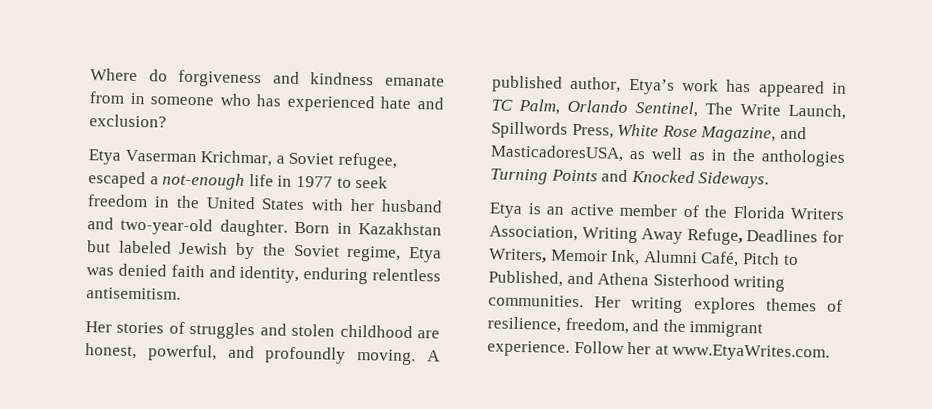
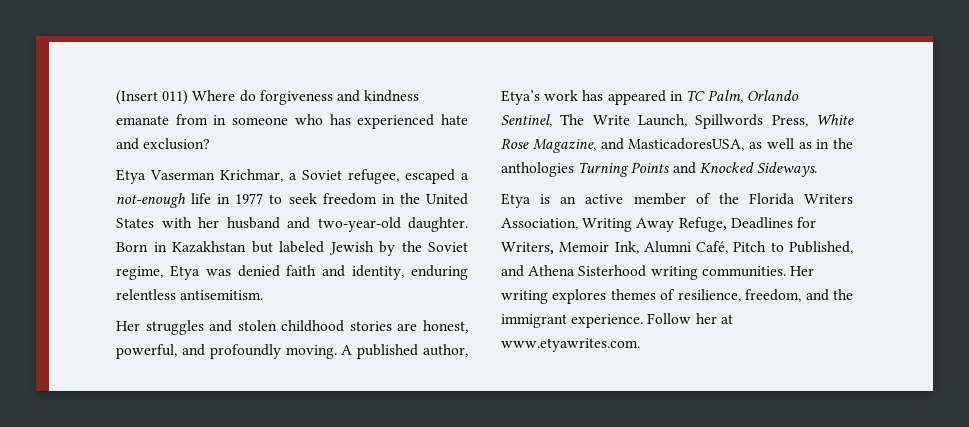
- Where do forgiveness and kindness emanate from in someone who has experienced hate and exclusion?
+ (Insert 011) Where do forgiveness and kindness emanate from in someone who has experienced hate and exclusion?
- Her stories of struggles and stolen childhood are honest, powerful, and profoundly moving.
+ Her struggles and stolen childhood stories are honest, powerful, and profoundly moving.
- Follow her at www.EtyaWrites.com.
+ Follow her at www.etyawrites.com.

